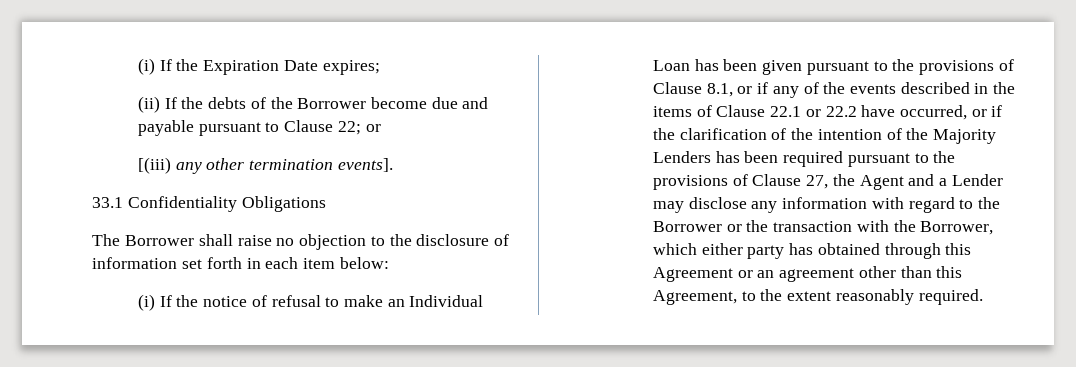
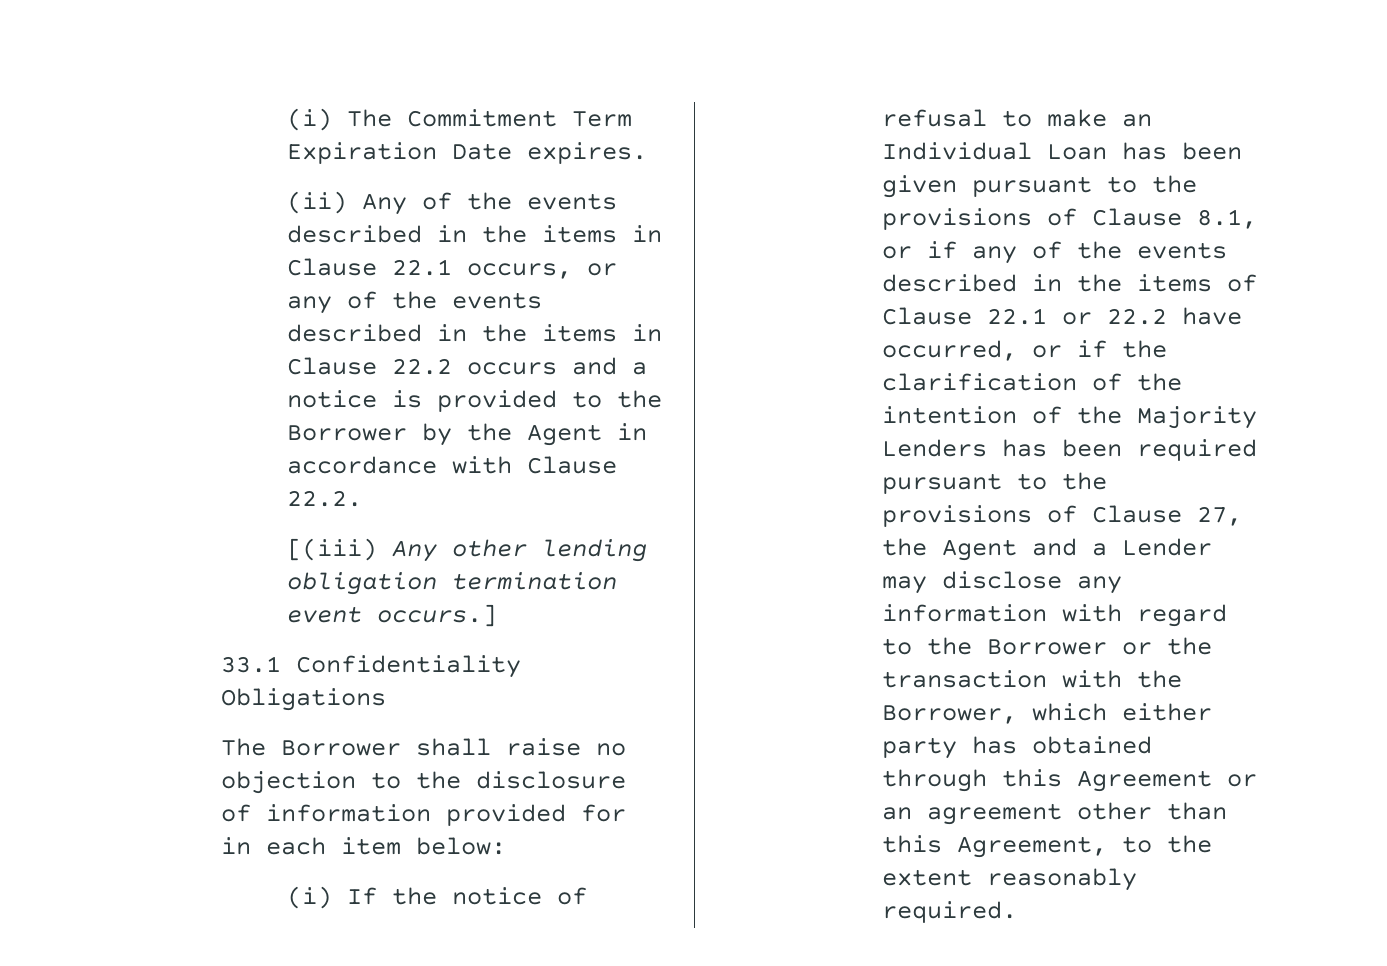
- (i) If the Expiration Date expires;
+ (i) The Commitment Term Expiration Date expires.
- (ii) If the debts of the Borrower become due and payable pursuant to Clause 22; or
- [(iii) any other termination events].
+ (ii) Any of the events described in the items in Clause 22.1 occurs, or any of the events described in the items in Clause 22.2 occurs and a notice is provided to the Borrower by the Agent in accordance with Clause 22.2.
+ [(iii) Any other lending obligation termination event occurs.]
- The Borrower shall raise no objection to the disclosure of information set forth in each item below:
+ The Borrower shall raise no objection to the disclosure of information provided for in each item below:

